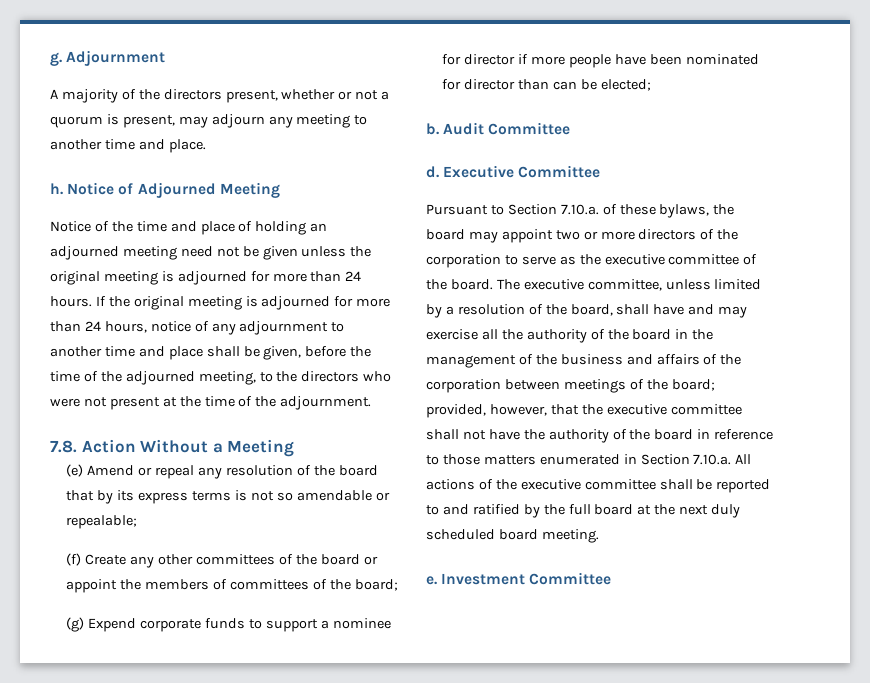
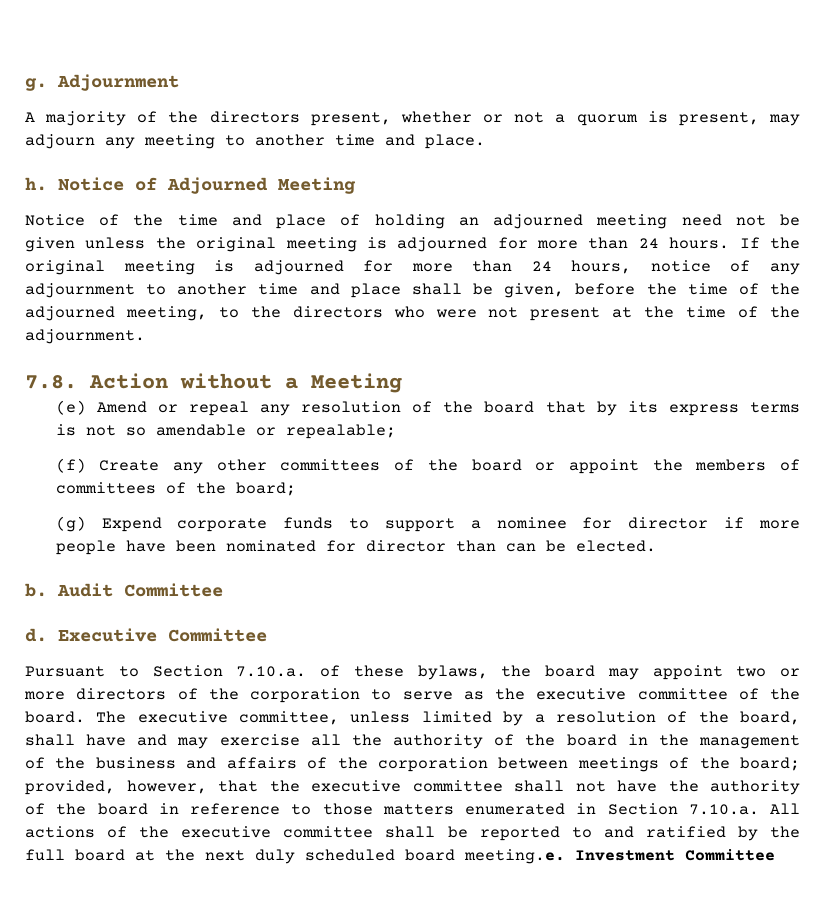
- 7.8. Action Without a Meeting
+ 7.8. Action without a Meeting
- (g) Expend corporate funds to support a nominee for director if more people have been nominated for director than can be elected;
+ (g) Expend corporate funds to support a nominee for director if more people have been nominated for director than can be elected.
- provided, however, that the executive committee shall not have the authority of the board in reference to those matters enumerated in Section 7.10.a. All actions of the executive committee shall be reported to and ratified by the full board at the next duly scheduled board meeting.
- e. Investment Committee
+ provided, however, that the executive committee shall not have the authority of the board in reference to those matters enumerated in Section 7.10.a. All actions of the executive committee shall be reported to and ratified by the full board at the next duly scheduled board meeting.e. Investment Committee

